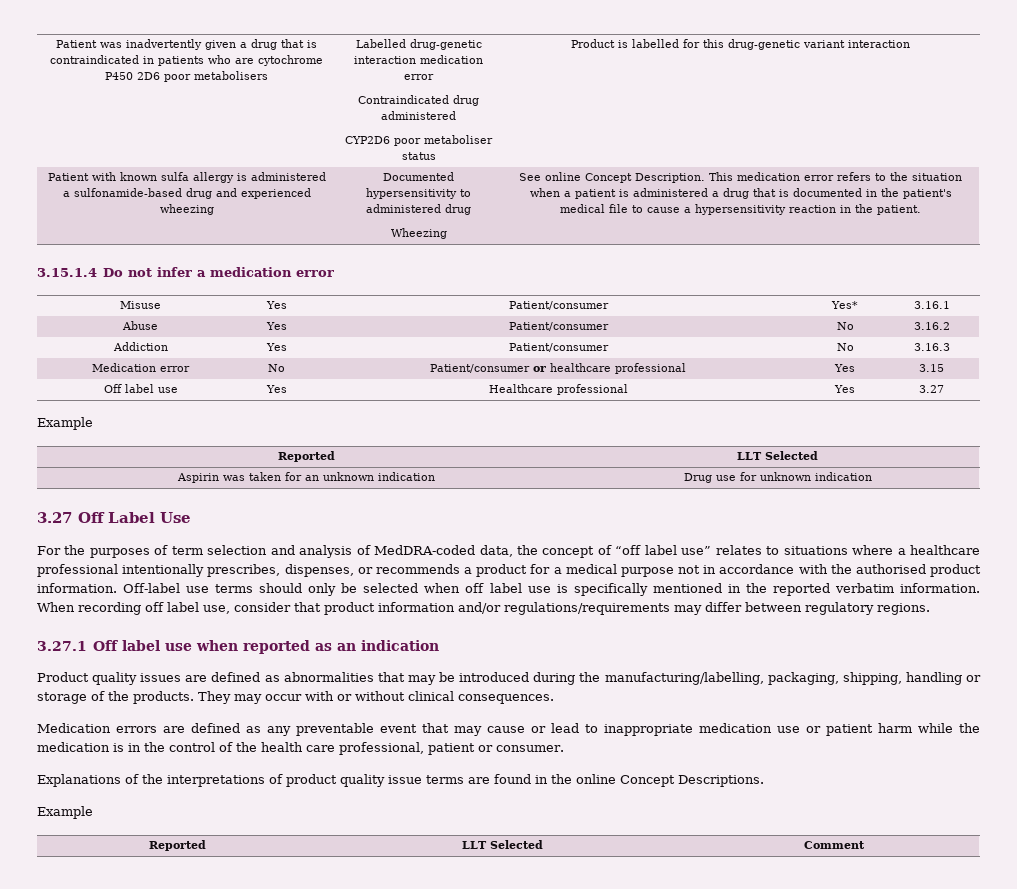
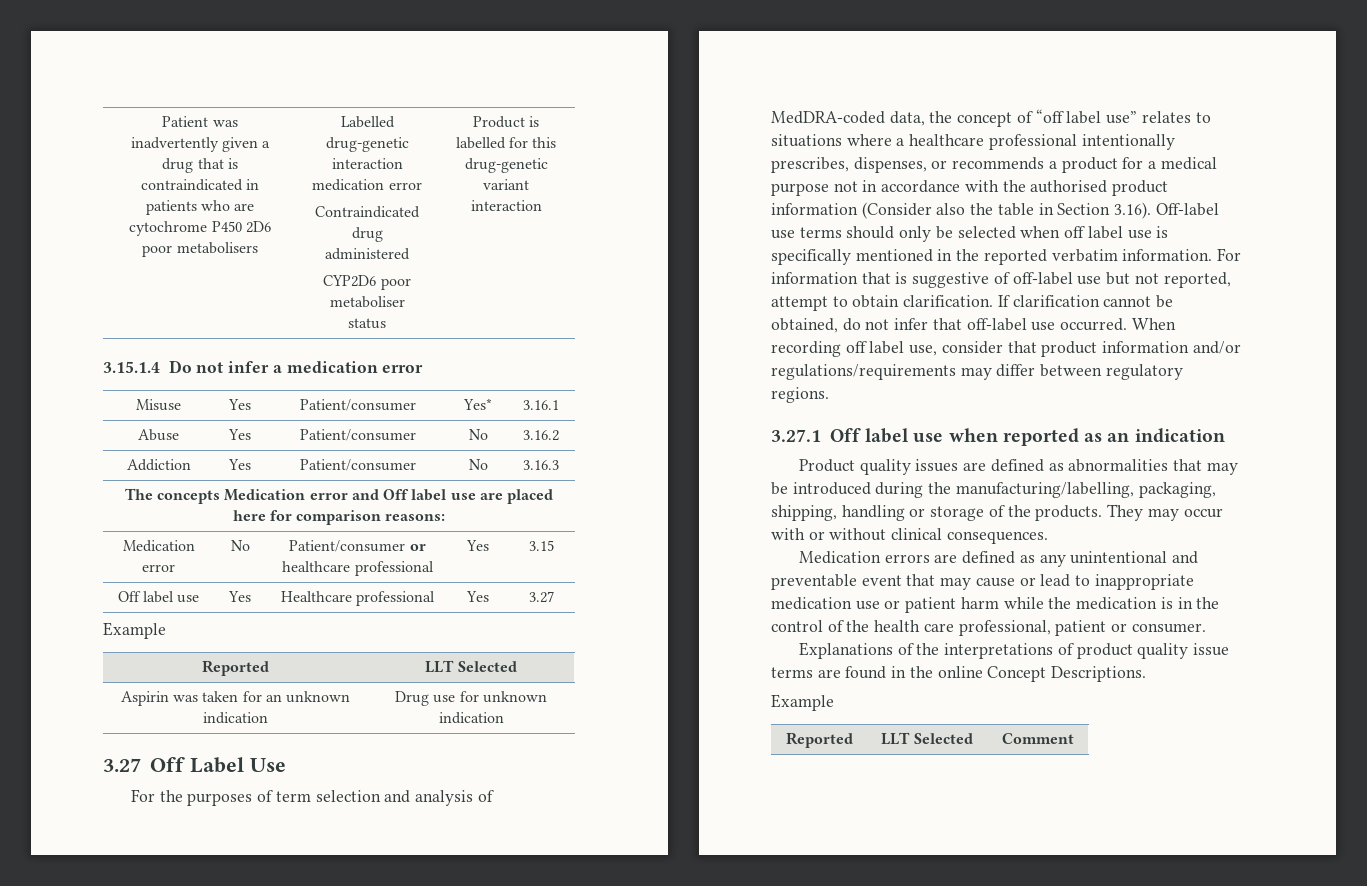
- Patient with known sulfa allergy is administered a sulfonamide-based drug and experienced wheezing | Documented hypersensitivity to administered drug
- Wheezing | See online Concept Description. This medication error refers to the situation when a patient is administered a drug that is documented in the patient's medical file to cause a hypersensitivity reaction in the patient.
+ The concepts Medication error and Off label use are placed here for comparison reasons:
- For the purposes of term selection and analysis of MedDRA-coded data, the concept of “off label use” relates to situations where a healthcare professional intentionally prescribes, dispenses, or recommends a product for a medical purpose not in accordance with the authorised product information. Off-label use terms should only be selected when off label use is specifically mentioned in the reported verbatim information.
+ For the purposes of term selection and analysis of MedDRA-coded data, the concept of “off label use” relates to situations where a healthcare professional intentionally prescribes, dispenses, or recommends a product for a medical purpose not in accordance with the authorised product information (Consider also the table in Section 3.16). Off-label use terms should only be selected when off label use is specifically mentioned in the reported verbatim information.
+ For information that is suggestive of off-label use but not reported, attempt to obtain clarification. If clarification cannot be obtained, do not infer that off-label use occurred.
- Medication errors are defined as any preventable event that may cause or lead to inappropriate medication use or patient harm while the medication is in the control of the health care professional, patient or consumer.
+ Medication errors are defined as any unintentional and preventable event that may cause or lead to inappropriate medication use or patient harm while the medication is in the control of the health care professional, patient or consumer.

